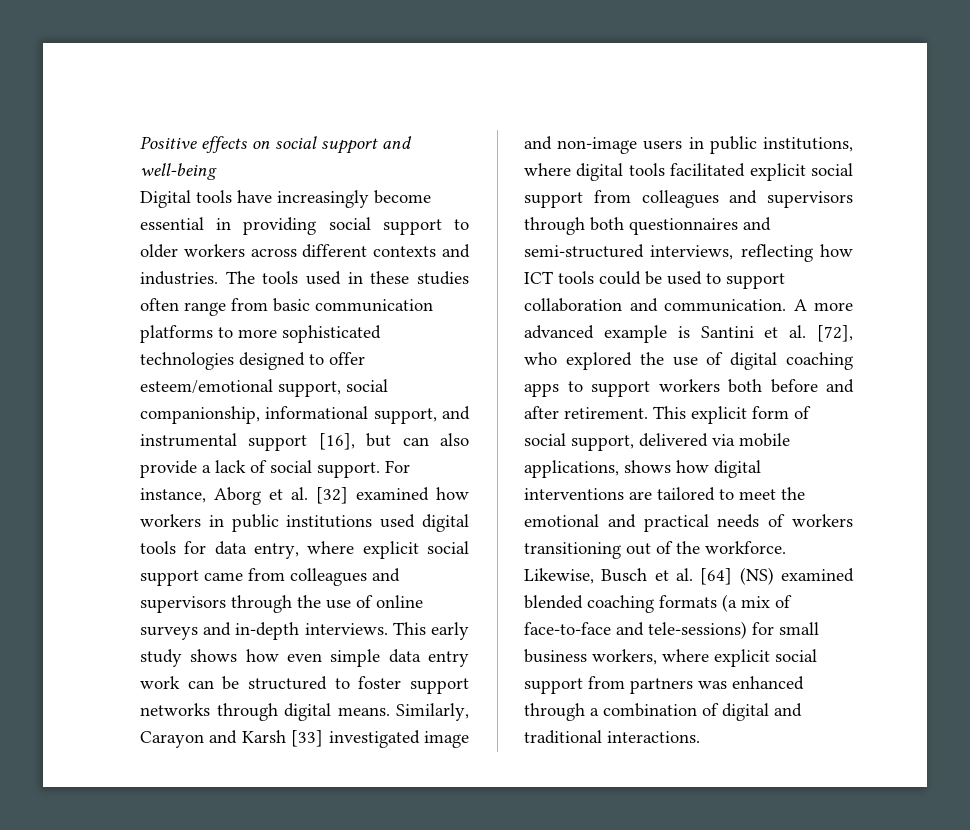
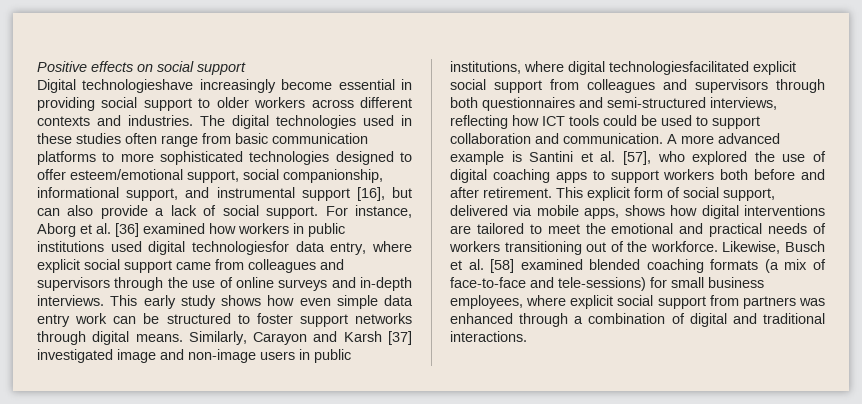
- Positive effects on social support and well-being
+ Positive effects on social support
- Digital tools have increasingly become essential in providing social support to older workers across different contexts and industries.
+ Digital technologieshave increasingly become essential in providing social support to older workers across different contexts and industries.
- The tools used in these studies often range from basic communication platforms to more sophisticated technologies designed to offer esteem/emotional support, social companionship, informational support, and instrumental support [16], but can also provide a lack of social support.
+ The digital technologies used in these studies often range from basic communication platforms to more sophisticated technologies designed to offer esteem/emotional support, social companionship, informational support, and instrumental support [16], but can also provide a lack of social support.
- For instance, Aborg et al. [32] examined how workers in public institutions used digital tools for data entry, where explicit social support came from colleagues and supervisors through the use of online surveys and in-depth interviews.
+ For instance, Aborg et al. [36] examined how workers in public institutions used digital technologiesfor data entry, where explicit social support came from colleagues and supervisors through the use of online surveys and in-depth interviews.
- Similarly, Carayon and Karsh [33] investigated image and non-image users in public institutions, where digital tools facilitated explicit social support from colleagues and supervisors through both questionnaires and semi-structured interviews, reflecting how ICT tools could be used to support collaboration and communication.
+ Similarly, Carayon and Karsh [37] investigated image and non-image users in public institutions, where digital technologiesfacilitated explicit social support from colleagues and supervisors through both questionnaires and semi-structured interviews, reflecting how ICT tools could be used to support collaboration and communication.
- A more advanced example is Santini et al. [72], who explored the use of digital coaching apps to support workers both before and after retirement.
+ A more advanced example is Santini et al. [57], who explored the use of digital coaching apps to support workers both before and after retirement.
- This explicit form of social support, delivered via mobile applications, shows how digital interventions are tailored to meet the emotional and practical needs of workers transitioning out of the workforce.
+ This explicit form of social support, delivered via mobile apps, shows how digital interventions are tailored to meet the emotional and practical needs of workers transitioning out of the workforce.
- Likewise, Busch et al. [64] (NS) examined blended coaching formats (a mix of face-to-face and tele-sessions) for small business workers, where explicit social support from partners was enhanced through a combination of digital and traditional interactions.
+ Likewise, Busch et al. [58] examined blended coaching formats (a mix of face-to-face and tele-sessions) for small business employees, where explicit social support from partners was enhanced through a combination of digital and traditional interactions.

